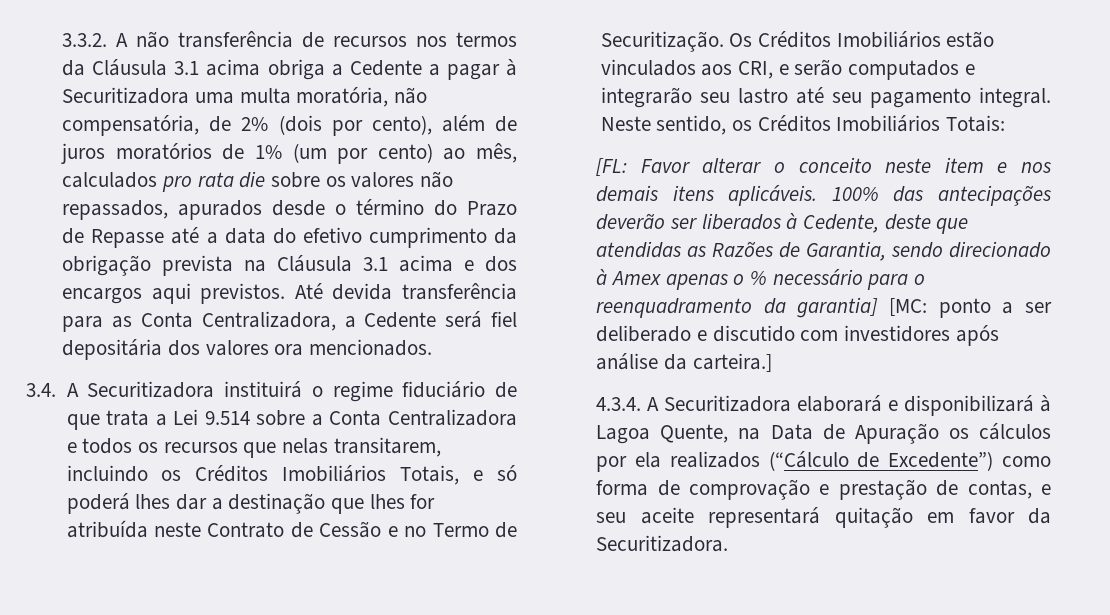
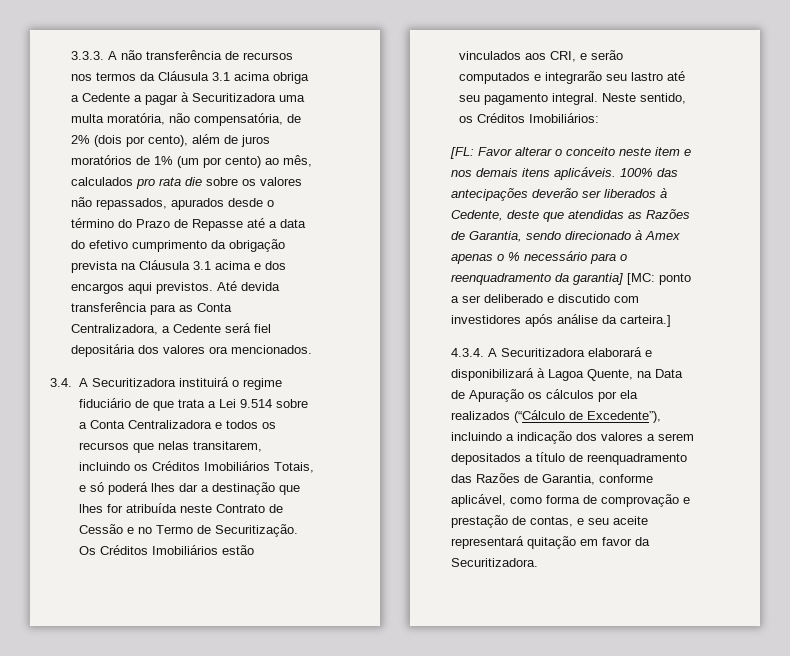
- 3.3.2. A não transferência de recursos nos termos da Cláusula 3.1 acima obriga a Cedente a pagar à Securitizadora uma multa moratória, não compensatória, de 2% (dois por cento), além de juros moratórios de 1% (um por cento) ao mês, calculados pro rata die sobre os valores não repassados, apurados desde o término do Prazo de Repasse até a data do efetivo cumprimento da obrigação prevista na Cláusula 3.1 acima e dos encargos aqui previstos.
+ 3.3.3. A não transferência de recursos nos termos da Cláusula 3.1 acima obriga a Cedente a pagar à Securitizadora uma multa moratória, não compensatória, de 2% (dois por cento), além de juros moratórios de 1% (um por cento) ao mês, calculados pro rata die sobre os valores não repassados, apurados desde o término do Prazo de Repasse até a data do efetivo cumprimento da obrigação prevista na Cláusula 3.1 acima e dos encargos aqui previstos.
- Neste sentido, os Créditos Imobiliários Totais:
+ Neste sentido, os Créditos Imobiliários:
- 4.3.4. A Securitizadora elaborará e disponibilizará à Lagoa Quente, na Data de Apuração os cálculos por ela realizados (“Cálculo de Excedente”) como forma de comprovação e prestação de contas, e seu aceite representará quitação em favor da Securitizadora.
+ 4.3.4. A Securitizadora elaborará e disponibilizará à Lagoa Quente, na Data de Apuração os cálculos por ela realizados (“Cálculo de Excedente”), incluindo a indicação dos valores a serem depositados a título de reenquadramento das Razões de Garantia, conforme aplicável, como forma de comprovação e prestação de contas, e seu aceite representará quitação em favor da Securitizadora.

